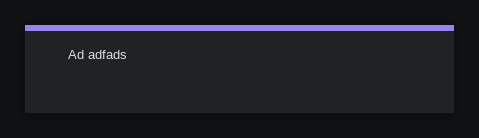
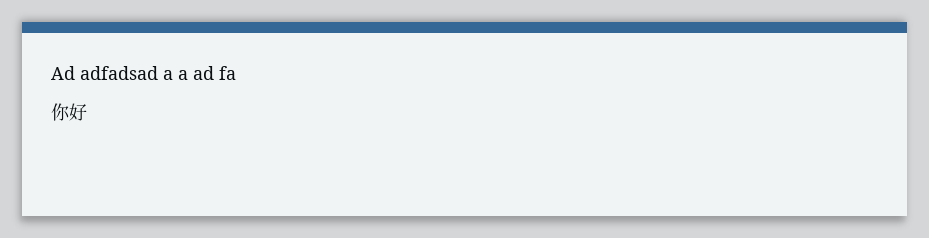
- Ad adfads
+ Ad adfadsad a a ad fa
+ 你好

